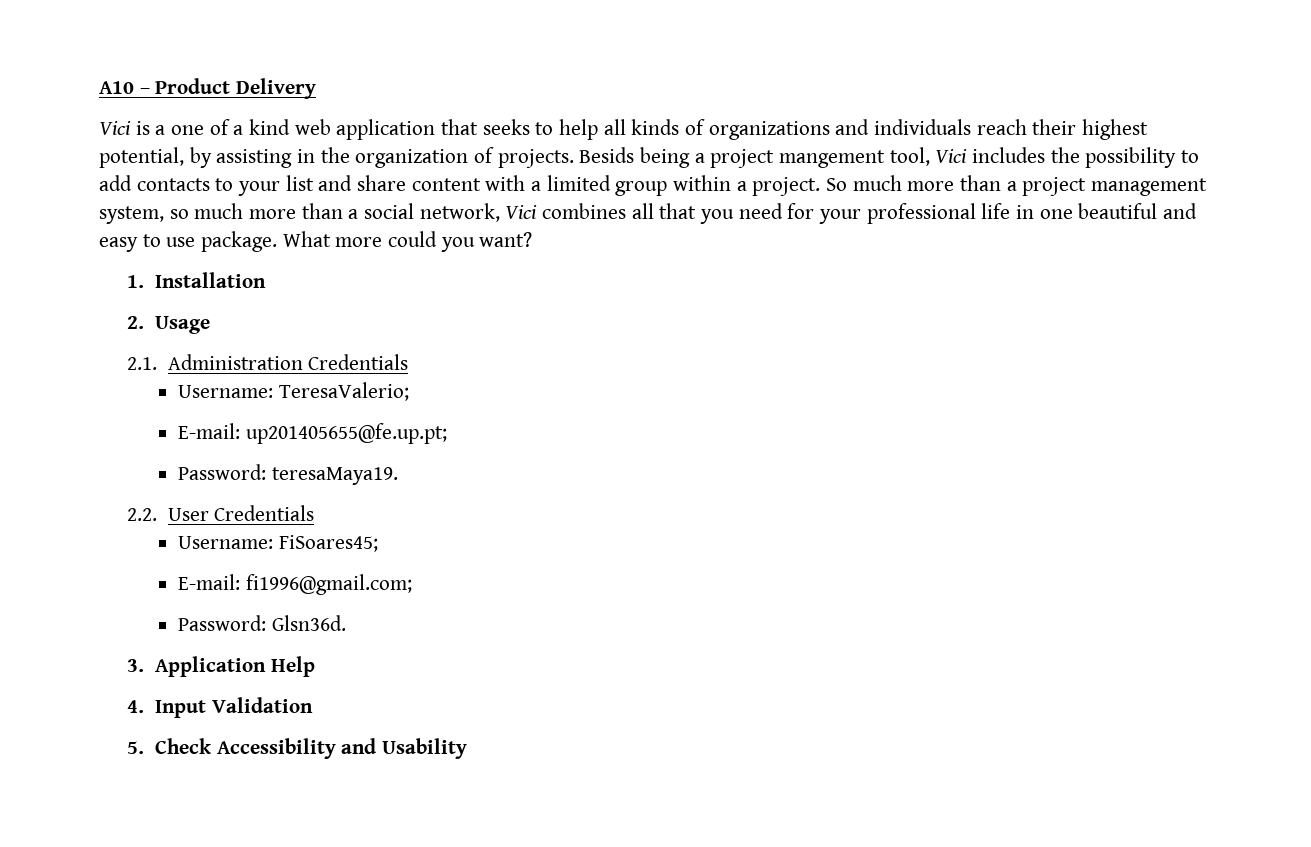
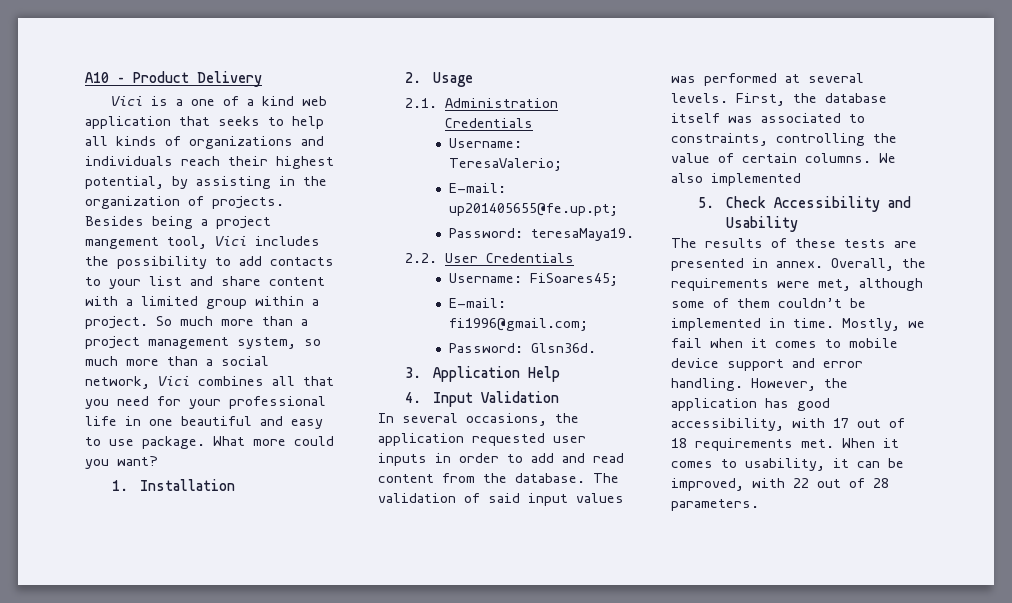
- Besids being a project mangement tool, Vici includes the possibility to add contacts to your list and share content with a limited group within a project.
+ Besides being a project mangement tool, Vici includes the possibility to add contacts to your list and share content with a limited group within a project.
+ In several occasions, the application requested user inputs in order to add and read content from the database. The validation of said input values was performed at several levels. First, the database itself was associated to constraints, controlling the value of certain columns. We also implemented
+ The results of these tests are presented in annex. Overall, the requirements were met, although some of them couldn’t be implemented in time. Mostly, we fail when it comes to mobile device support and error handling. However, the application has good accessibility, with 17 out of 18 requirements met. When it comes to usability, it can be improved, with 22 out of 28 parameters.

